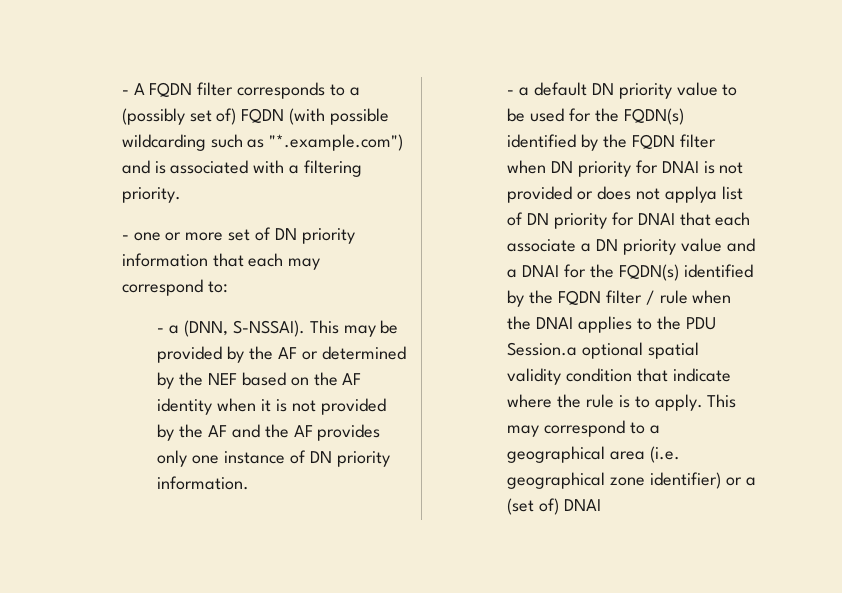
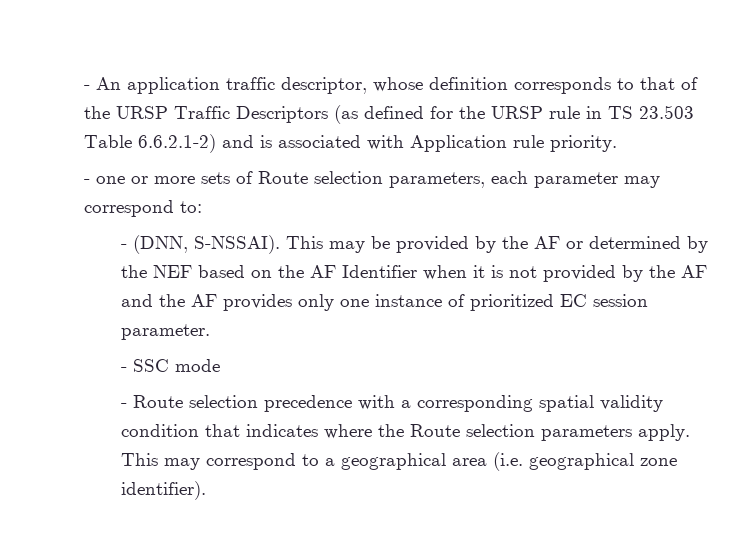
- - A FQDN filter corresponds to a (possibly set of) FQDN (with possible wildcarding such as "*.example.com") and is associated with a filtering priority.
+ - An application traffic descriptor, whose definition corresponds to that of the URSP Traffic Descriptors (as defined for the URSP rule in TS 23.503 Table 6.6.2.1-2) and is associated with Application rule priority.
- - one or more set of DN priority information that each may correspond to:
+ - one or more sets of Route selection parameters, each parameter may correspond to:
- - a (DNN, S-NSSAI).
+ - (DNN, S-NSSAI).
- This may be provided by the AF or determined by the NEF based on the AF identity when it is not provided by the AF and the AF provides only one instance of DN priority information.
- - a default DN priority value to be used for the FQDN(s) identified by the FQDN filter when DN priority for DNAI is not provided or does not applya list of DN priority for DNAI that each associate a DN priority value and a DNAI for the FQDN(s) identified by the FQDN filter / rule when the DNAI applies to the PDU Session.a optional spatial validity condition that indicate where the rule is to apply.
+ This may be provided by the AF or determined by the NEF based on the AF Identifier when it is not provided by the AF and the AF provides only one instance of prioritized EC session parameter.
+ - SSC mode
+ - Route selection precedence with a corresponding spatial validity condition that indicates where the Route selection parameters apply.
- This may correspond to a geographical area (i.e. geographical zone identifier) or a (set of) DNAI
+ This may correspond to a geographical area (i.e. geographical zone identifier).

